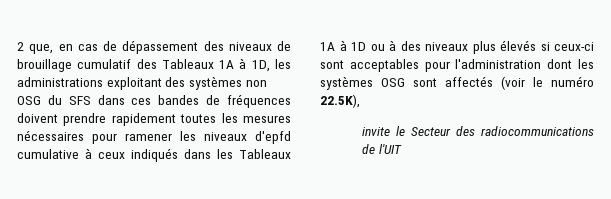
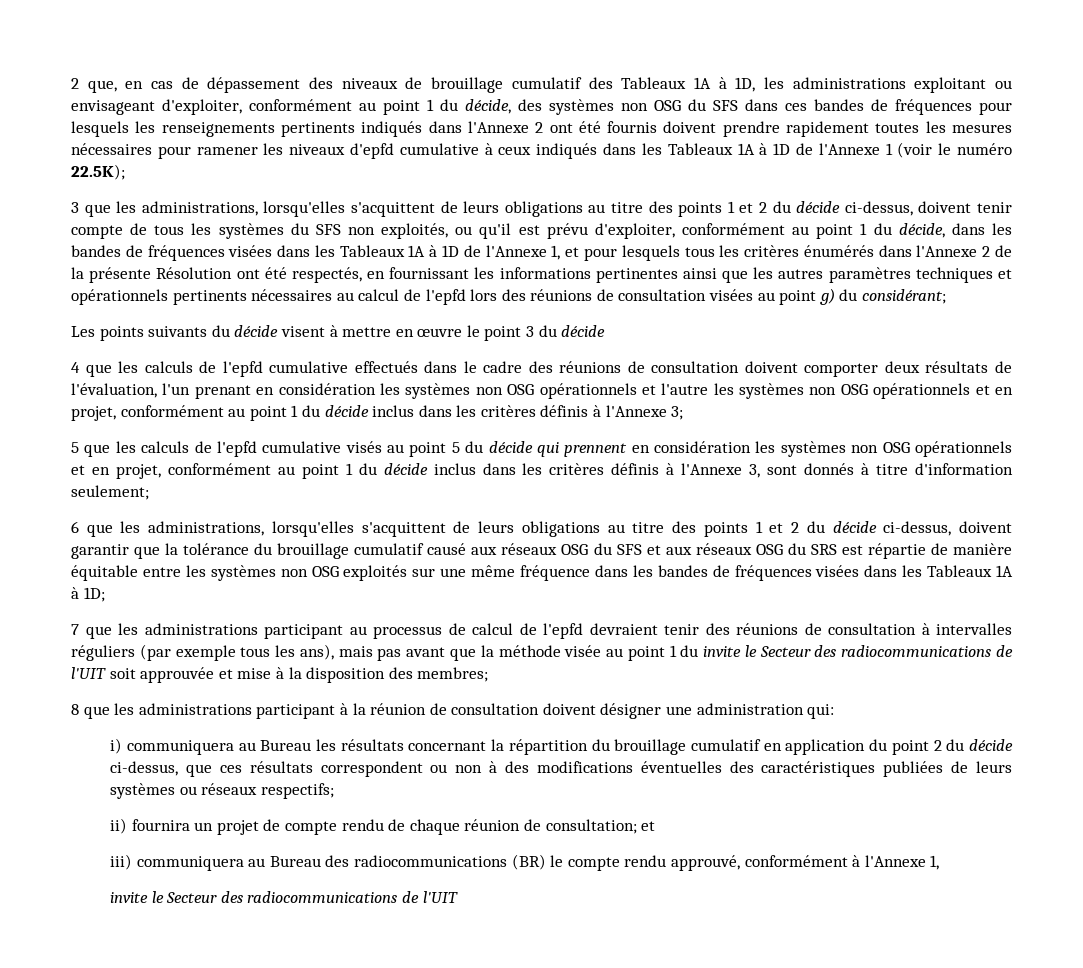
- 2 que, en cas de dépassement des niveaux de brouillage cumulatif des Tableaux 1A à 1D, les administrations exploitant des systèmes non OSG du SFS dans ces bandes de fréquences doivent prendre rapidement toutes les mesures nécessaires pour ramener les niveaux d'epfd cumulative à ceux indiqués dans les Tableaux 1A à 1D ou à des niveaux plus élevés si ceux-ci sont acceptables pour l'administration dont les systèmes OSG sont affectés (voir le numéro 22.5K),
+ 2 que, en cas de dépassement des niveaux de brouillage cumulatif des Tableaux 1A à 1D, les administrations exploitant ou envisageant d'exploiter, conformément au point 1 du décide, des systèmes non OSG du SFS dans ces bandes de fréquences pour lesquels les renseignements pertinents indiqués dans l'Annexe 2 ont été fournis doivent prendre rapidement toutes les mesures nécessaires pour ramener les niveaux d'epfd cumulative à ceux indiqués dans les Tableaux 1A à 1D de l'Annexe 1 (voir le numéro 22.5K);
+ 3 que les administrations, lorsqu'elles s'acquittent de leurs obligations au titre des points 1 et 2 du décide ci-dessus, doivent tenir compte de tous les systèmes du SFS non exploités, ou qu'il est prévu d'exploiter, conformément au point 1 du décide, dans les bandes de fréquences visées dans les Tableaux 1A à 1D de l'Annexe 1, et pour lesquels tous les critères énumérés dans l'Annexe 2 de la présente Résolution ont été respectés, en fournissant les informations pertinentes ainsi que les autres paramètres techniques et opérationnels pertinents nécessaires au calcul de l'epfd lors des réunions de consultation visées au point g) du considérant;
+ Les points suivants du décide visent à mettre en œuvre le point 3 du décide
+ 4 que les calculs de l'epfd cumulative effectués dans le cadre des réunions de consultation doivent comporter deux résultats de l'évaluation, l'un prenant en considération les systèmes non OSG opérationnels et l'autre les systèmes non OSG opérationnels et en projet, conformément au point 1 du décide inclus dans les critères définis à l'Annexe 3;
+ 5 que les calculs de l'epfd cumulative visés au point 5 du décide qui prennent en considération les systèmes non OSG opérationnels et en projet, conformément au point 1 du décide inclus dans les critères définis à l'Annexe 3, sont donnés à titre d'information seulement;
+ 6 que les administrations, lorsqu'elles s'acquittent de leurs obligations au titre des points 1 et 2 du décide ci-dessus, doivent garantir que la tolérance du brouillage cumulatif causé aux réseaux OSG du SFS et aux réseaux OSG du SRS est répartie de manière équitable entre les systèmes non OSG exploités sur une même fréquence dans les bandes de fréquences visées dans les Tableaux 1A à 1D;
+ 7 que les administrations participant au processus de calcul de l'epfd devraient tenir des réunions de consultation à intervalles réguliers (par exemple tous les ans), mais pas avant que la méthode visée au point 1 du invite le Secteur des radiocommunications de l'UIT soit approuvée et mise à la disposition des membres;
+ 8 que les administrations participant à la réunion de consultation doivent désigner une administration qui:
+ i) communiquera au Bureau les résultats concernant la répartition du brouillage cumulatif en application du point 2 du décide ci-dessus, que ces résultats correspondent ou non à des modifications éventuelles des caractéristiques publiées de leurs systèmes ou réseaux respectifs;
+ ii) fournira un projet de compte rendu de chaque réunion de consultation; et
+ iii) communiquera au Bureau des radiocommunications (BR) le compte rendu approuvé, conformément à l'Annexe 1,

